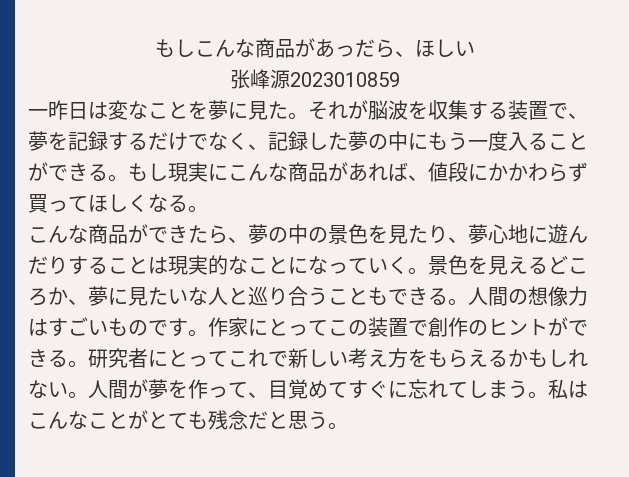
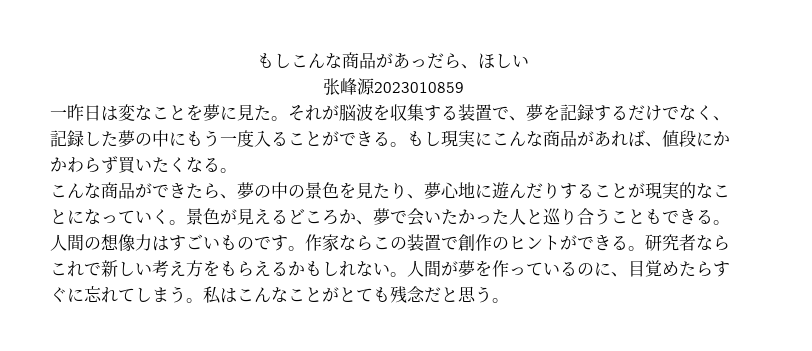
- もし現実にこんな商品があれば、値段にかかわらず買ってほしくなる。
+ もし現実にこんな商品があれば、値段にかかわらず買いたくなる。
- こんな商品ができたら、夢の中の景色を見たり、夢心地に遊んだりすることは現実的なことになっていく。
+ こんな商品ができたら、夢の中の景色を見たり、夢心地に遊んだりすることが現実的なことになっていく。
- 景色を見えるどころか、夢に見たいな人と巡り合うこともできる。
+ 景色が見えるどころか、夢で会いたかった人と巡り合うこともできる。
- 作家にとってこの装置で創作のヒントができる。
+ 作家ならこの装置で創作のヒントができる。
- 研究者にとってこれで新しい考え方をもらえるかもしれない。
+ 研究者ならこれで新しい考え方をもらえるかもしれない。
- 人間が夢を作って、目覚めてすぐに忘れてしまう。
+ 人間が夢を作っているのに、目覚めたらすぐに忘れてしまう。

